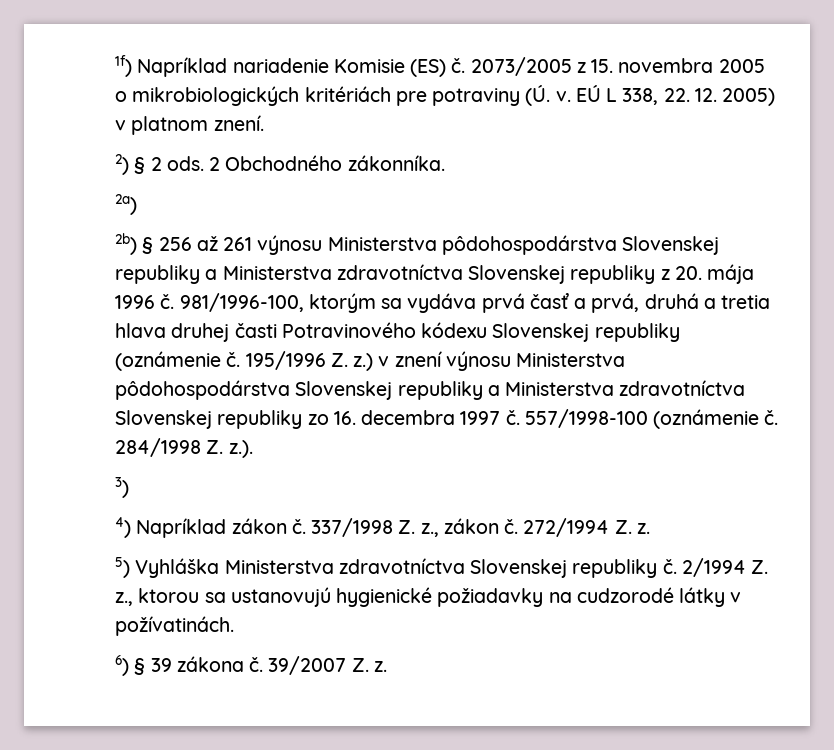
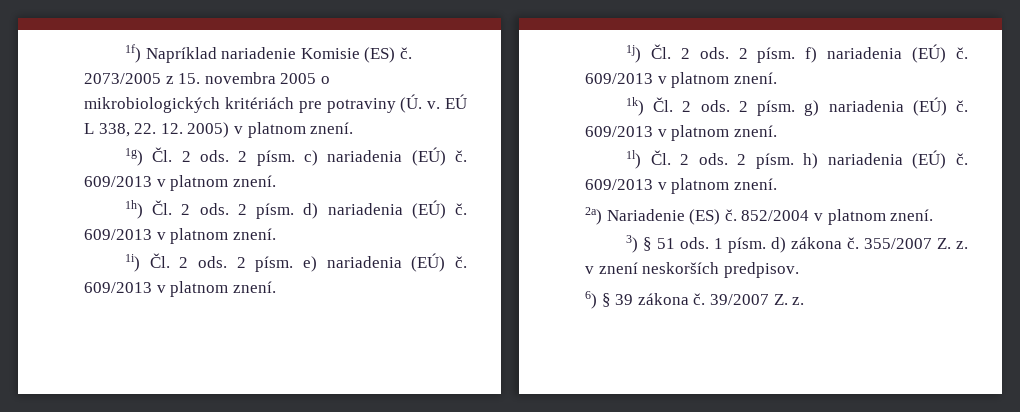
- 2) § 2 ods. 2 Obchodného zákonníka.
- 2a)
- 2b) § 256 až 261 výnosu Ministerstva pôdohospodárstva Slovenskej republiky a Ministerstva zdravotníctva Slovenskej republiky z 20. mája 1996 č. 981/1996-100, ktorým sa vydáva prvá časť a prvá, druhá a tretia hlava druhej časti Potravinového kódexu Slovenskej republiky (oznámenie č. 195/1996 Z. z.) v znení výnosu Ministerstva pôdohospodárstva Slovenskej republiky a Ministerstva zdravotníctva Slovenskej republiky zo 16. decembra 1997 č. 557/1998-100 (oznámenie č. 284/1998 Z. z.).
- 3)
- 4) Napríklad zákon č. 337/1998 Z. z., zákon č. 272/1994 Z. z.
- 5) Vyhláška Ministerstva zdravotníctva Slovenskej republiky č. 2/1994 Z. z., ktorou sa ustanovujú hygienické požiadavky na cudzorodé látky v požívatinách.
+ 1g) Čl. 2 ods. 2 písm. c) nariadenia (EÚ) č. 609/2013 v platnom znení.
+ 1h) Čl. 2 ods. 2 písm. d) nariadenia (EÚ) č. 609/2013 v platnom znení.
+ 1i) Čl. 2 ods. 2 písm. e) nariadenia (EÚ) č. 609/2013 v platnom znení.
+ 1j) Čl. 2 ods. 2 písm. f) nariadenia (EÚ) č. 609/2013 v platnom znení.
+ 1k) Čl. 2 ods. 2 písm. g) nariadenia (EÚ) č. 609/2013 v platnom znení.
+ 1l) Čl. 2 ods. 2 písm. h) nariadenia (EÚ) č. 609/2013 v platnom znení.
+ 2a) Nariadenie (ES) č. 852/2004 v platnom znení.
+ 3) § 51 ods. 1 písm. d) zákona č. 355/2007 Z. z. v znení neskorších predpisov.

